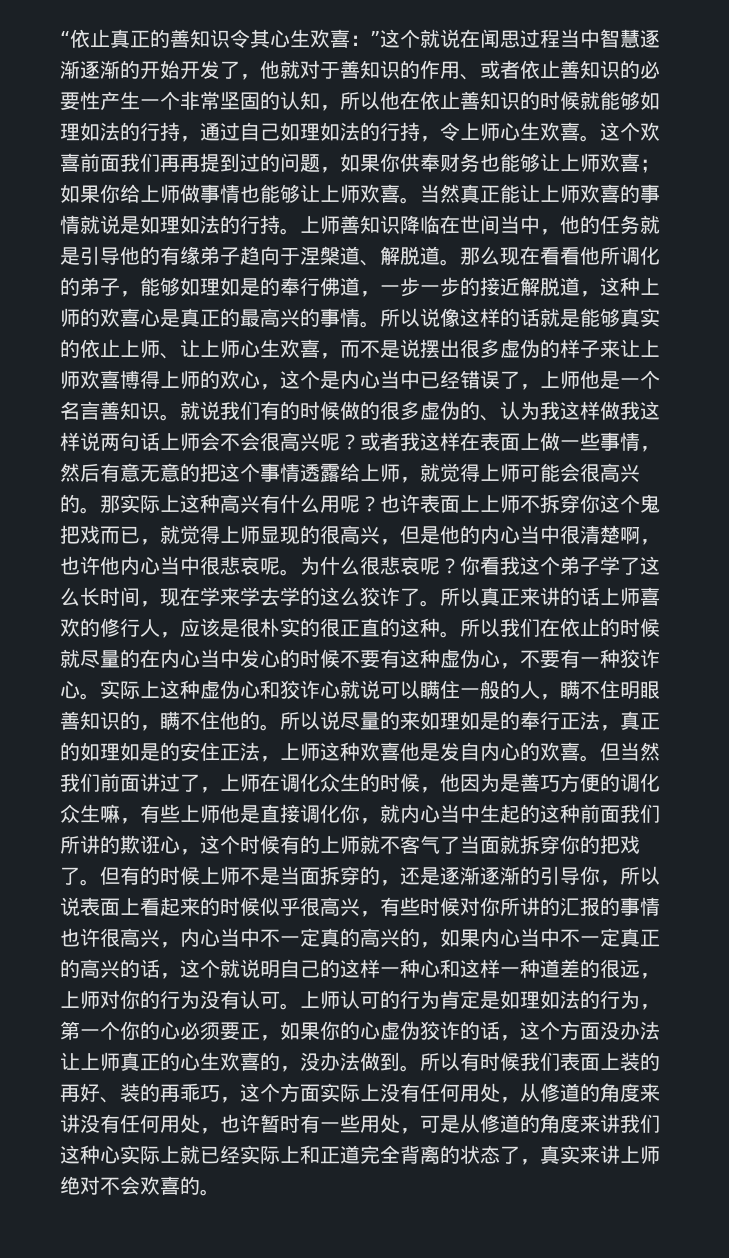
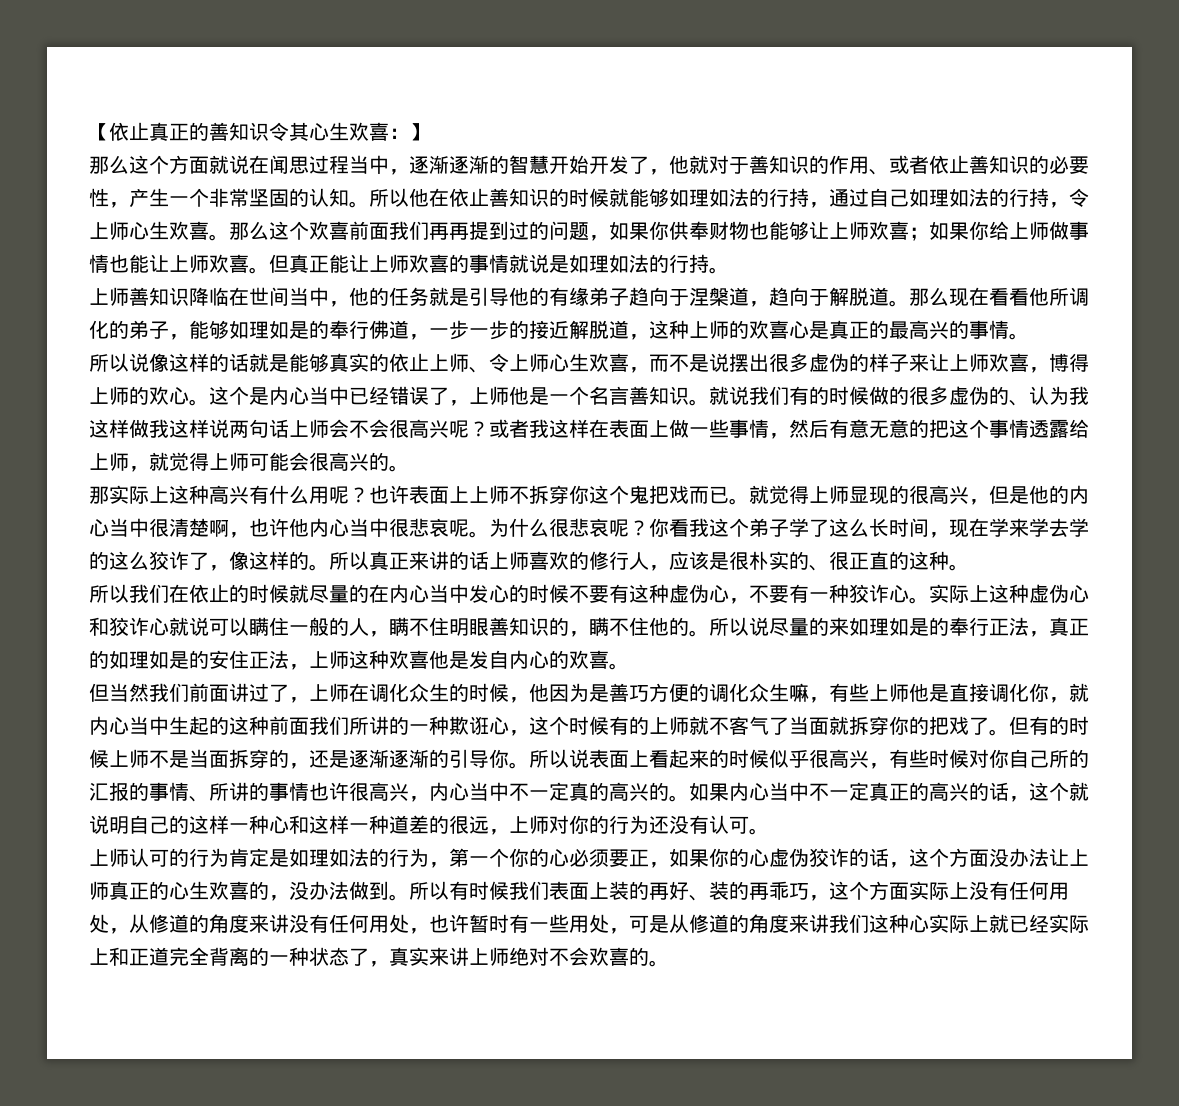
- “依止真正的善知识令其心生欢喜：”这个就说在闻思过程当中智慧逐渐逐渐的开始开发了，他就对于善知识的作用、或者依止善知识的必要性产生一个非常坚固的认知，所以他在依止善知识的时候就能够如理如法的行持，通过自己如理如法的行持，令上师心生欢喜。
+ 【依止真正的善知识令其心生欢喜：】
+ 那么这个方面就说在闻思过程当中，逐渐逐渐的智慧开始开发了，他就对于善知识的作用、或者依止善知识的必要性，产生一个非常坚固的认知。所以他在依止善知识的时候就能够如理如法的行持，通过自己如理如法的行持，令上师心生欢喜。
- 这个欢喜前面我们再再提到过的问题，如果你供奉财务也能够让上师欢喜；如果你给上师做事情也能够让上师欢喜。
+ 那么这个欢喜前面我们再再提到过的问题，如果你供奉财物也能够让上师欢喜；如果你给上师做事情也能让上师欢喜。
- 当然真正能让上师欢喜的事情就说是如理如法的行持。上师善知识降临在世间当中，他的任务就是引导他的有缘弟子趋向于涅槃道、解脱道。
+ 但真正能让上师欢喜的事情就说是如理如法的行持。
+ 上师善知识降临在世间当中，他的任务就是引导他的有缘弟子趋向于涅槃道，趋向于解脱道。
- 那么现在看看他所调化的弟子，能够如理如是的奉行佛道，一步一步的接近解脱道，这种上师的欢喜心是真正的最高兴的事情。所以说像这样的话就是能够真实的依止上师、让上师心生欢喜，而不是说摆出很多虚伪的样子来让上师欢喜博得上师的欢心，这个是内心当中已经错误了，上师他是一个名言善知识。
+ 那么现在看看他所调化的弟子，能够如理如是的奉行佛道，一步一步的接近解脱道，这种上师的欢喜心是真正的最高兴的事情。
+ 所以说像这样的话就是能够真实的依止上师、令上师心生欢喜，而不是说摆出很多虚伪的样子来让上师欢喜，博得上师的欢心。这个是内心当中已经错误了，上师他是一个名言善知识。
- 或者我这样在表面上做一些事情，然后有意无意的把这个事情透露给上师，就觉得上师可能会很高兴的。那实际上这种高兴有什么用呢？
+ 或者我这样在表面上做一些事情，然后有意无意的把这个事情透露给上师，就觉得上师可能会很高兴的。
+ 那实际上这种高兴有什么用呢？
- 也许表面上上师不拆穿你这个鬼把戏而已，就觉得上师显现的很高兴，但是他的内心当中很清楚啊，也许他内心当中很悲哀呢。
+ 也许表面上上师不拆穿你这个鬼把戏而已。就觉得上师显现的很高兴，但是他的内心当中很清楚啊，也许他内心当中很悲哀呢。
- 你看我这个弟子学了这么长时间，现在学来学去学的这么狡诈了。
+ 你看我这个弟子学了这么长时间，现在学来学去学的这么狡诈了，像这样的。
- 所以真正来讲的话上师喜欢的修行人，应该是很朴实的很正直的这种。所以我们在依止的时候就尽量的在内心当中发心的时候不要有这种虚伪心，不要有一种狡诈心。
+ 所以真正来讲的话上师喜欢的修行人，应该是很朴实的、很正直的这种。
+ 所以我们在依止的时候就尽量的在内心当中发心的时候不要有这种虚伪心，不要有一种狡诈心。
- 所以说尽量的来如理如是的奉行正法，真正的如理如是的安住正法，上师这种欢喜他是发自内心的欢喜。但当然我们前面讲过了，上师在调化众生的时候，他因为是善巧方便的调化众生嘛，有些上师他是直接调化你，就内心当中生起的这种前面我们所讲的欺诳心，这个时候有的上师就不客气了当面就拆穿你的把戏了。
+ 所以说尽量的来如理如是的奉行正法，真正的如理如是的安住正法，上师这种欢喜他是发自内心的欢喜。
+ 但当然我们前面讲过了，上师在调化众生的时候，他因为是善巧方便的调化众生嘛，有些上师他是直接调化你，就内心当中生起的这种前面我们所讲的一种欺诳心，这个时候有的上师就不客气了当面就拆穿你的把戏了。
- 但有的时候上师不是当面拆穿的，还是逐渐逐渐的引导你，所以说表面上看起来的时候似乎很高兴，有些时候对你所讲的汇报的事情也许很高兴，内心当中不一定真的高兴的，如果内心当中不一定真正的高兴的话，这个就说明自己的这样一种心和这样一种道差的很远，上师对你的行为没有认可。上师认可的行为肯定是如理如法的行为，第一个你的心必须要正，如果你的心虚伪狡诈的话，这个方面没办法让上师真正的心生欢喜的，没办法做到。
+ 但有的时候上师不是当面拆穿的，还是逐渐逐渐的引导你。所以说表面上看起来的时候似乎很高兴，有些时候对你自己所的汇报的事情、所讲的事情也许很高兴，内心当中不一定真的高兴的。如果内心当中不一定真正的高兴的话，这个就说明自己的这样一种心和这样一种道差的很远，上师对你的行为还没有认可。
+ 上师认可的行为肯定是如理如法的行为，第一个你的心必须要正，如果你的心虚伪狡诈的话，这个方面没办法让上师真正的心生欢喜的，没办法做到。
- 所以有时候我们表面上装的再好、装的再乖巧，这个方面实际上没有任何用处，从修道的角度来讲没有任何用处，也许暂时有一些用处，可是从修道的角度来讲我们这种心实际上就已经实际上和正道完全背离的状态了，真实来讲上师绝对不会欢喜的。
+ 所以有时候我们表面上装的再好、装的再乖巧，这个方面实际上没有任何用处，从修道的角度来讲没有任何用处，也许暂时有一些用处，可是从修道的角度来讲我们这种心实际上就已经实际上和正道完全背离的一种状态了，真实来讲上师绝对不会欢喜的。

